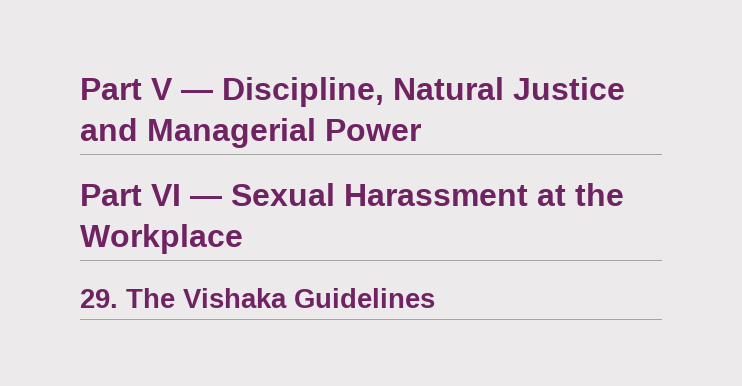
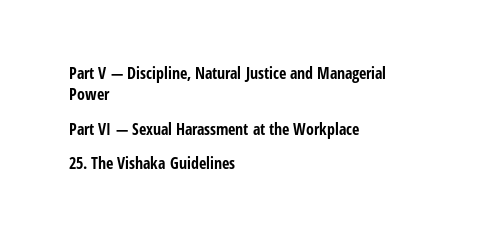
- 29. The Vishaka Guidelines
+ 25. The Vishaka Guidelines

